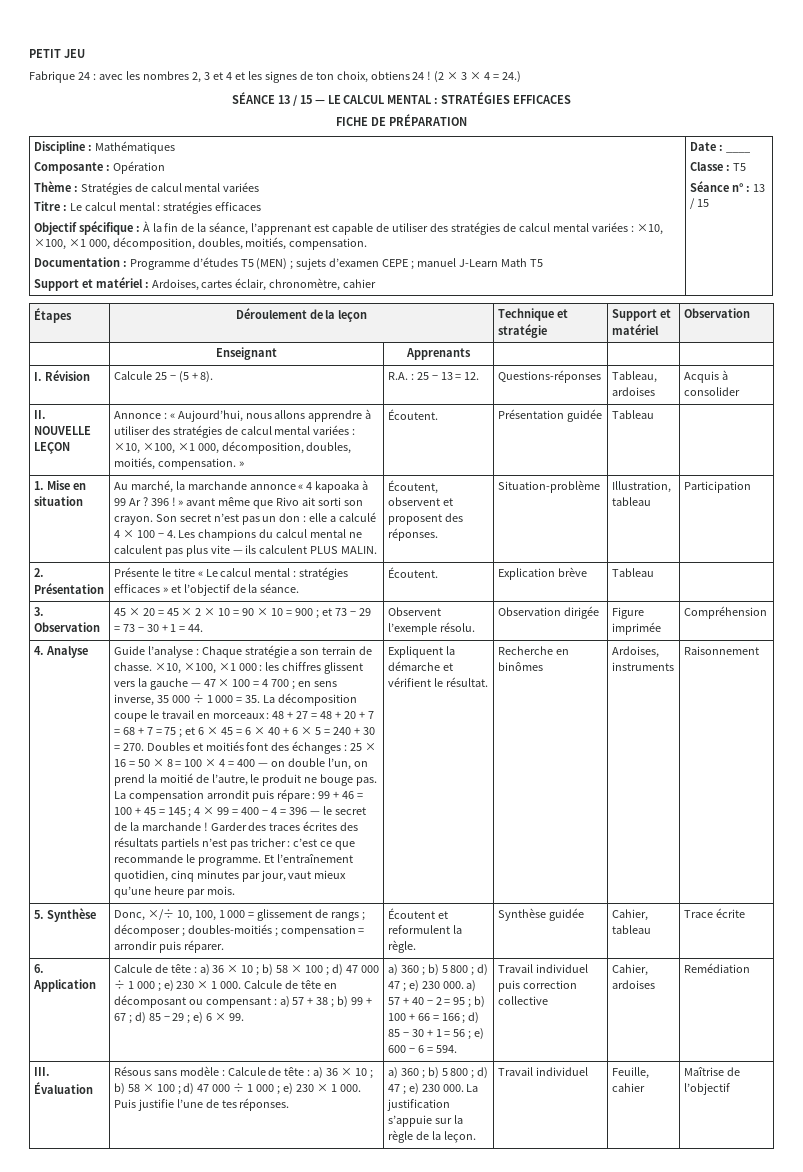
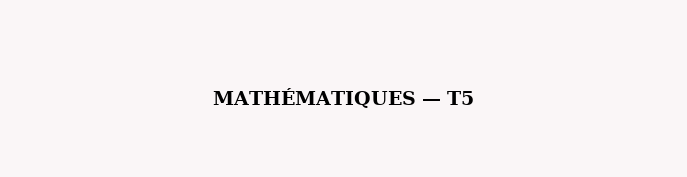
- PETIT JEU
- Fabrique 24 : avec les nombres 2, 3 et 4 et les signes de ton choix, obtiens 24 ! (2 × 3 × 4 = 24.)
- SÉANCE 13 / 15 — LE CALCUL MENTAL : STRATÉGIES EFFICACES
- FICHE DE PRÉPARATION
- Discipline : Mathématiques
- Composante : Opération
- Thème : Stratégies de calcul mental variées
- Titre : Le calcul mental : stratégies efficaces
- Objectif spécifique : À la fin de la séance, l’apprenant est capable de utiliser des stratégies de calcul mental variées : ×10, ×100, ×1 000, décomposition, doubles, moitiés, compensation.
- Documentation : Programme d’études T5 (MEN) ; sujets d’examen CEPE ; manuel J-Learn Math T5
- Support et matériel : Ardoises, cartes éclair, chronomètre, cahier | Date : ____
- Classe : T5
- Séance n° : 13 / 15
- Étapes | Déroulement de la leçon | Technique et stratégie | Support et matériel | Observation
- | Enseignant | Apprenants | | |
- I. Révision | Calcule 25 − (5 + 8). | R.A. : 25 − 13 = 12. | Questions-réponses | Tableau, ardoises | Acquis à consolider
- II. NOUVELLE LEÇON | Annonce : « Aujourd’hui, nous allons apprendre à utiliser des stratégies de calcul mental variées : ×10, ×100, ×1 000, décomposition, doubles, moitiés, compensation. » | Écoutent. | Présentation guidée | Tableau |
- 1. Mise en situation | Au marché, la marchande annonce « 4 kapoaka à 99 Ar ? 396 ! » avant même que Rivo ait sorti son crayon. Son secret n’est pas un don : elle a calculé 4 × 100 − 4. Les champions du calcul mental ne calculent pas plus vite — ils calculent PLUS MALIN. | Écoutent, observent et proposent des réponses. | Situation-problème | Illustration, tableau | Participation
- 2. Présentation | Présente le titre « Le calcul mental : stratégies efficaces » et l’objectif de la séance. | Écoutent. | Explication brève | Tableau |
- 3. Observation | 45 × 20 = 45 × 2 × 10 = 90 × 10 = 900 ; et 73 − 29 = 73 − 30 + 1 = 44. | Observent l’exemple résolu. | Observation dirigée | Figure imprimée | Compréhension
- 4. Analyse | Guide l’analyse : Chaque stratégie a son terrain de chasse. ×10, ×100, ×1 000 : les chiffres glissent vers la gauche — 47 × 100 = 4 700 ; en sens inverse, 35 000 ÷ 1 000 = 35. La décomposition coupe le travail en morceaux : 48 + 27 = 48 + 20 + 7 = 68 + 7 = 75 ; et 6 × 45 = 6 × 40 + 6 × 5 = 240 + 30 = 270. Doubles et moitiés font des échanges : 25 × 16 = 50 × 8 = 100 × 4 = 400 — on double l’un, on prend la moitié de l’autre, le produit ne bouge pas. La compensation arrondit puis répare : 99 + 46 = 100 + 45 = 145 ; 4 × 99 = 400 − 4 = 396 — le secret de la marchande ! Garder des traces écrites des résultats partiels n’est pas tricher : c’est ce que recommande le programme. Et l’entraînement quotidien, cinq minutes par jour, vaut mieux qu’une heure par mois. | Expliquent la démarche et vérifient le résultat. | Recherche en binômes | Ardoises, instruments | Raisonnement
- 5. Synthèse | Donc, ×/÷ 10, 100, 1 000 = glissement de rangs ; décomposer ; doubles-moitiés ; compensation = arrondir puis réparer. | Écoutent et reformulent la règle. | Synthèse guidée | Cahier, tableau | Trace écrite
- 6. Application | Calcule de tête : a) 36 × 10 ; b) 58 × 100 ; d) 47 000 ÷ 1 000 ; e) 230 × 1 000. Calcule de tête en décomposant ou compensant : a) 57 + 38 ; b) 99 + 67 ; d) 85 − 29 ; e) 6 × 99. | a) 360 ; b) 5 800 ; d) 47 ; e) 230 000. a) 57 + 40 − 2 = 95 ; b) 100 + 66 = 166 ; d) 85 − 30 + 1 = 56 ; e) 600 − 6 = 594. | Travail individuel puis correction collective | Cahier, ardoises | Remédiation
- III. Évaluation | Résous sans modèle : Calcule de tête : a) 36 × 10 ; b) 58 × 100 ; d) 47 000 ÷ 1 000 ; e) 230 × 1 000. Puis justifie l’une de tes réponses. | a) 360 ; b) 5 800 ; d) 47 ; e) 230 000. La justification s’appuie sur la règle de la leçon. | Travail individuel | Feuille, cahier | Maîtrise de l’objectif
+ MATHÉMATIQUES — T5

